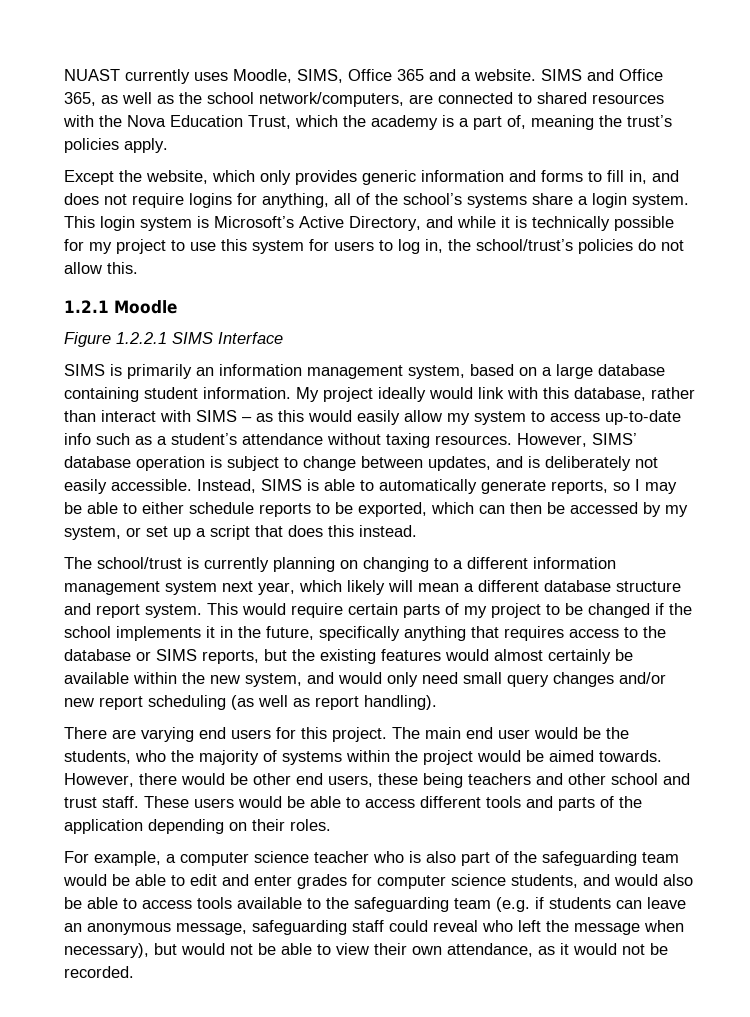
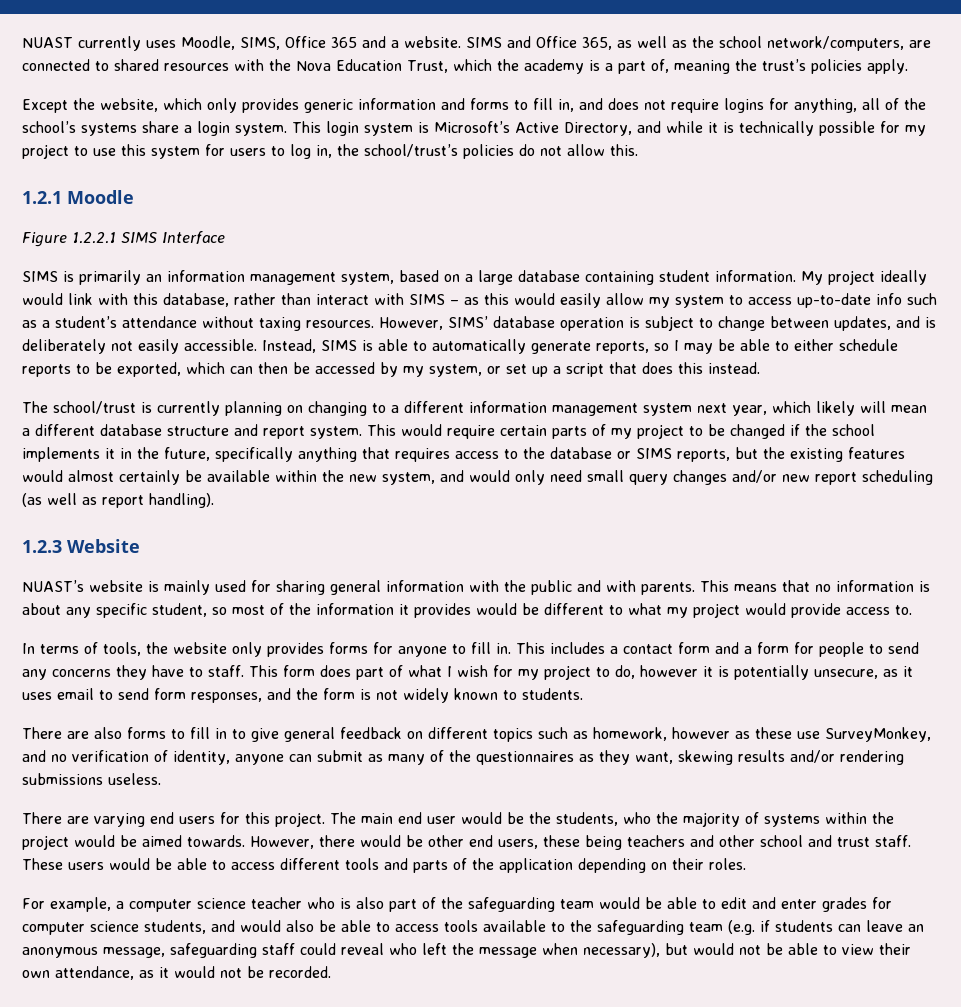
+ 1.2.3 Website
+ NUAST’s website is mainly used for sharing general information with the public and with parents. This means that no information is about any specific student, so most of the information it provides would be different to what my project would provide access to.
+ In terms of tools, the website only provides forms for anyone to fill in. This includes a contact form and a form for people to send any concerns they have to staff. This form does part of what I wish for my project to do, however it is potentially unsecure, as it uses email to send form responses, and the form is not widely known to students.
+ There are also forms to fill in to give general feedback on different topics such as homework, however as these use SurveyMonkey, and no verification of identity, anyone can submit as many of the questionnaires as they want, skewing results and/or rendering submissions useless.

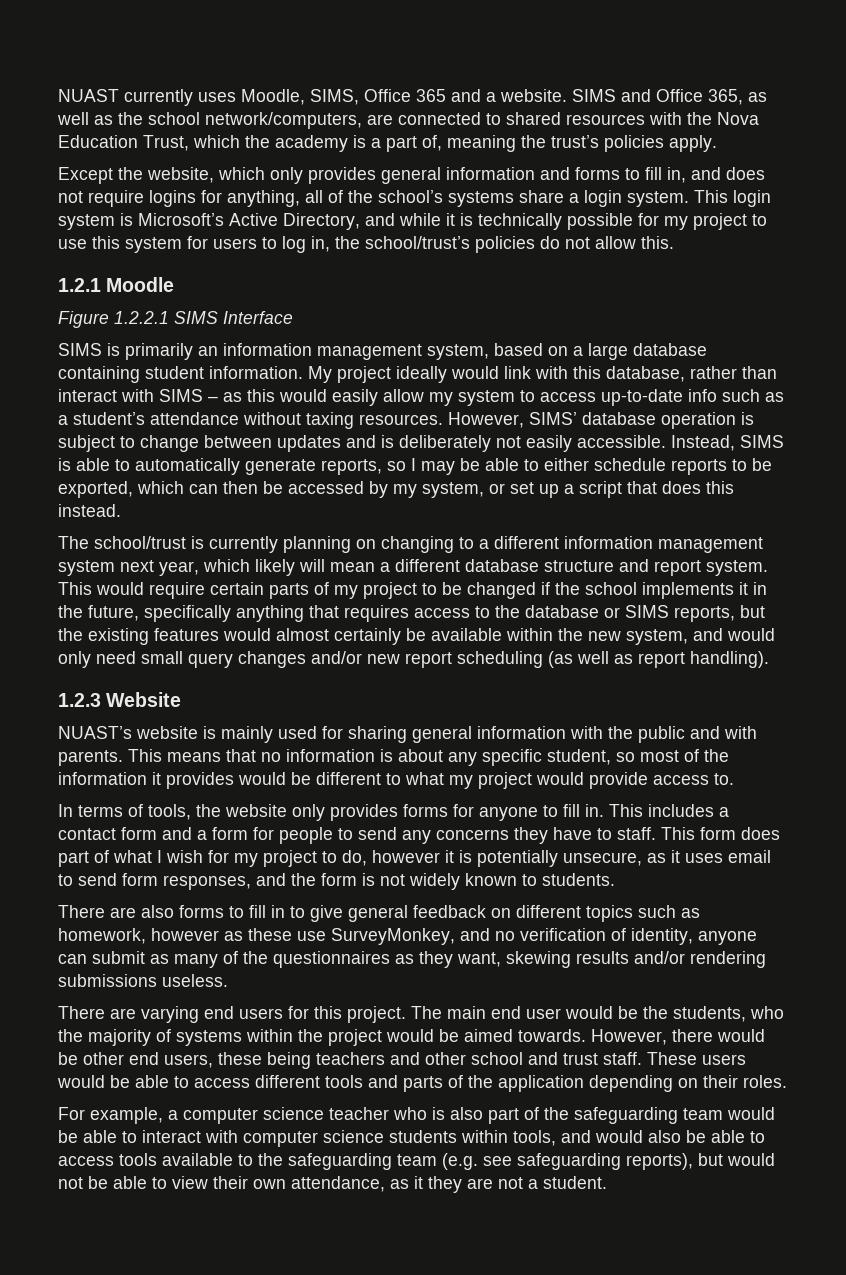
- Except the website, which only provides generic information and forms to fill in, and does not require logins for anything, all of the school’s systems share a login system.
+ Except the website, which only provides general information and forms to fill in, and does not require logins for anything, all of the school’s systems share a login system.
- However, SIMS’ database operation is subject to change between updates, and is deliberately not easily accessible.
+ However, SIMS’ database operation is subject to change between updates and is deliberately not easily accessible.
- For example, a computer science teacher who is also part of the safeguarding team would be able to edit and enter grades for computer science students, and would also be able to access tools available to the safeguarding team (e.g. if students can leave an anonymous message, safeguarding staff could reveal who left the message when necessary), but would not be able to view their own attendance, as it would not be recorded.
+ For example, a computer science teacher who is also part of the safeguarding team would be able to interact with computer science students within tools, and would also be able to access tools available to the safeguarding team (e.g. see safeguarding reports), but would not be able to view their own attendance, as it they are not a student.

